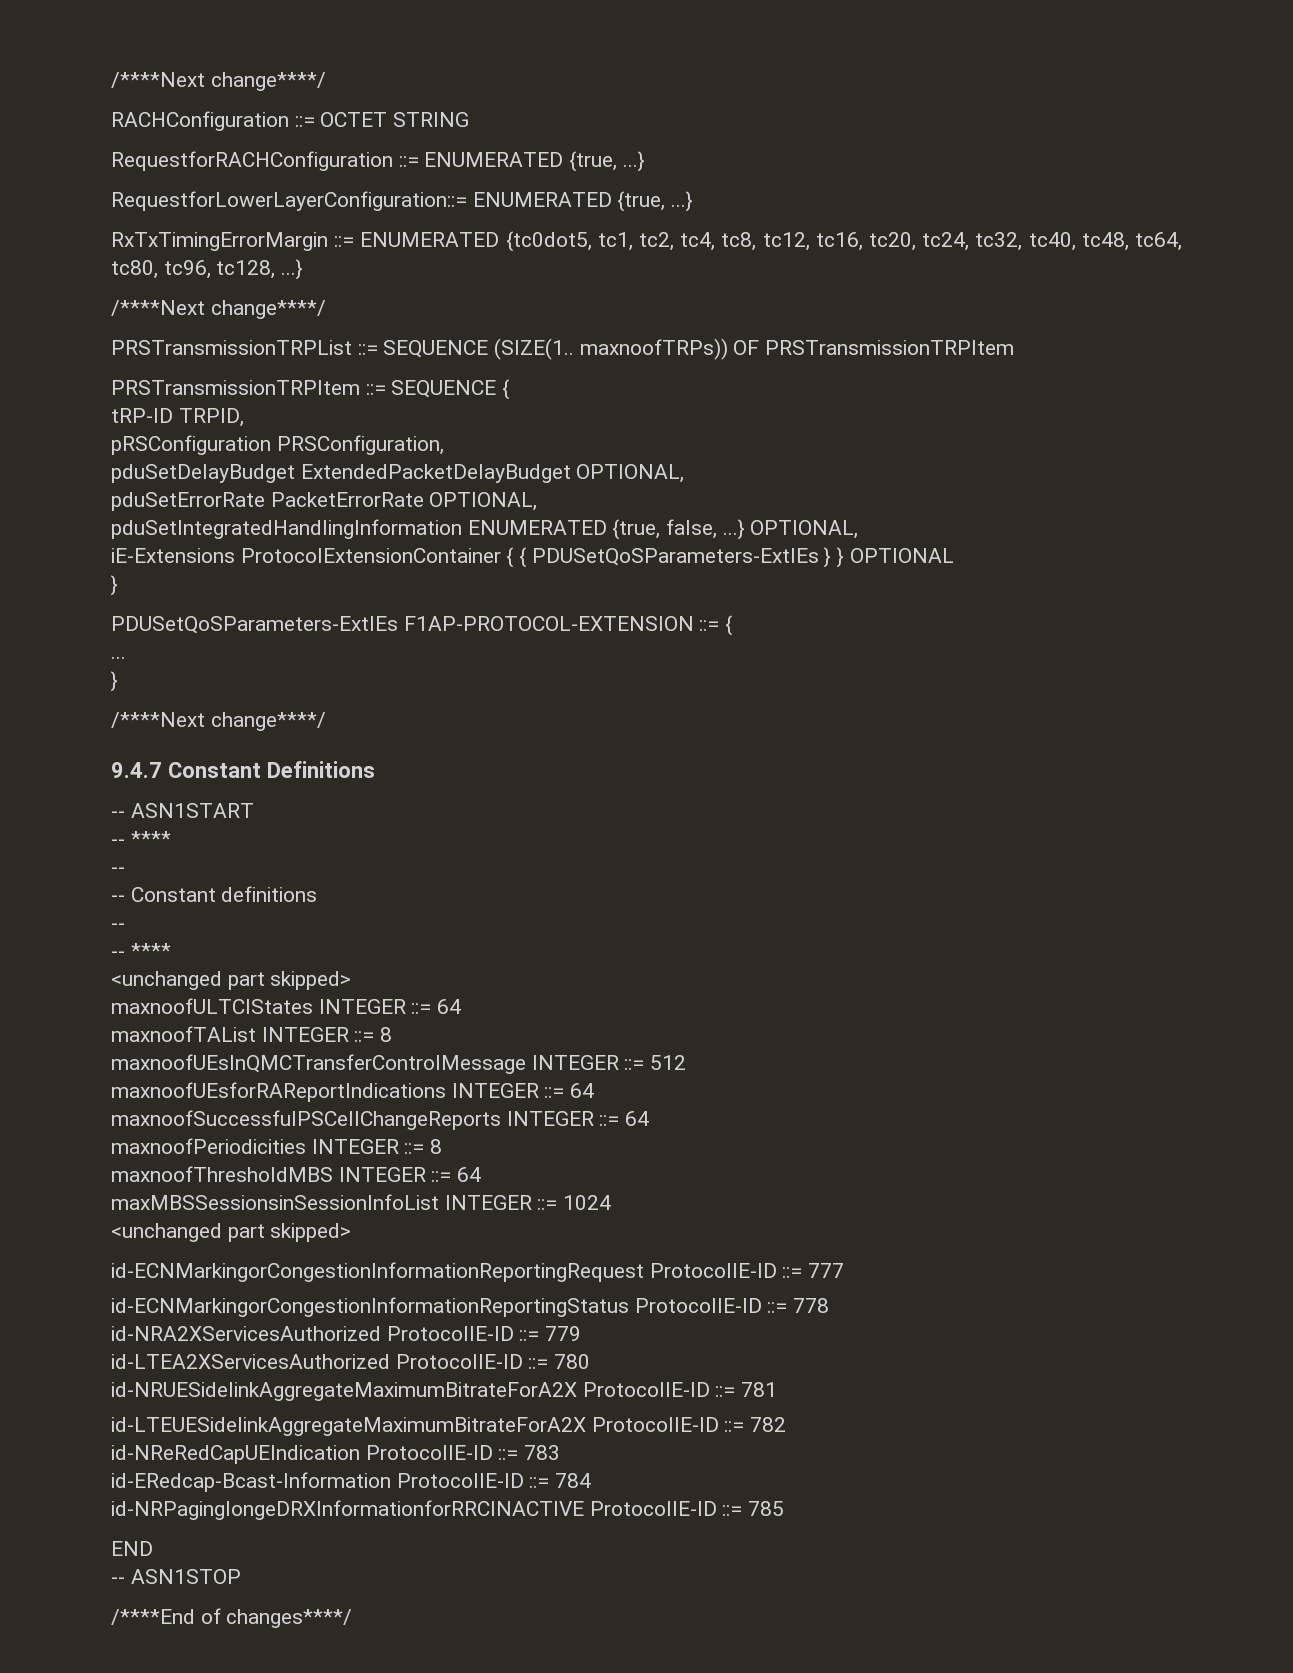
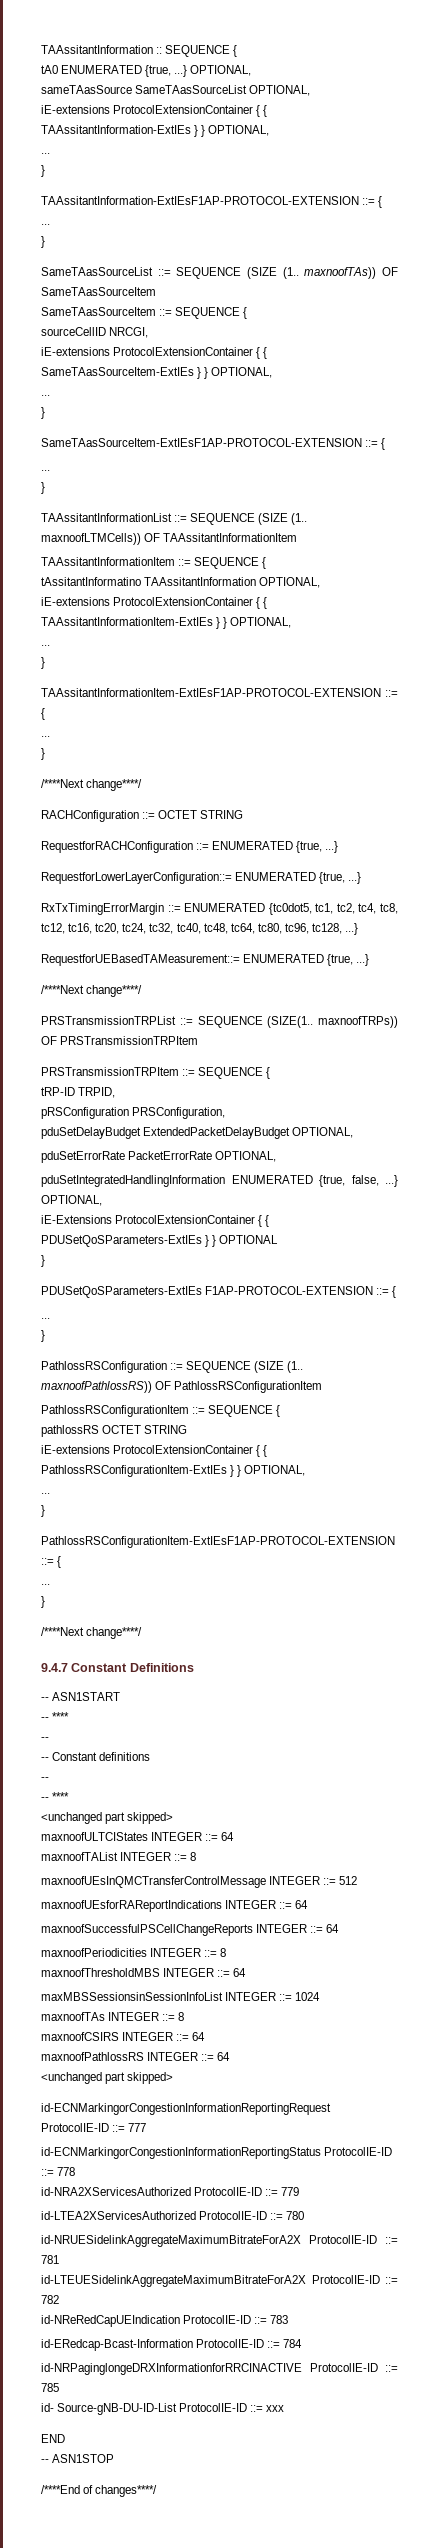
+ TAAssitantInformation :: SEQUENCE {
+ tA0 ENUMERATED {true, ...} OPTIONAL,
+ sameTAasSource SameTAasSourceList OPTIONAL,
+ iE-extensions ProtocolExtensionContainer { { TAAssitantInformation-ExtIEs } } OPTIONAL,
+ ...
+ }
+ TAAssitantInformation-ExtIEsF1AP-PROTOCOL-EXTENSION ::= {
+ ...
+ }
+ SameTAasSourceList ::= SEQUENCE (SIZE (1.. maxnoofTAs)) OF SameTAasSourceItem
+ SameTAasSourceItem ::= SEQUENCE {
+ sourceCellID NRCGI,
+ iE-extensions ProtocolExtensionContainer { { SameTAasSourceItem-ExtIEs } } OPTIONAL,
+ ...
+ }
+ SameTAasSourceItem-ExtIEsF1AP-PROTOCOL-EXTENSION ::= {
+ ...
+ }
+ TAAssitantInformationList ::= SEQUENCE (SIZE (1.. maxnoofLTMCells)) OF TAAssitantInformationItem
+ TAAssitantInformationItem ::= SEQUENCE {
+ tAssitantInformatino TAAssitantInformation OPTIONAL,
+ iE-extensions ProtocolExtensionContainer { { TAAssitantInformationItem-ExtIEs } } OPTIONAL,
+ ...
+ }
+ TAAssitantInformationItem-ExtIEsF1AP-PROTOCOL-EXTENSION ::= {
+ ...
+ }
+ RequestforUEBasedTAMeasurement::= ENUMERATED {true, ...}
+ PathlossRSConfiguration ::= SEQUENCE (SIZE (1.. maxnoofPathlossRS)) OF PathlossRSConfigurationItem
+ PathlossRSConfigurationItem ::= SEQUENCE {
+ pathlossRS OCTET STRING
+ iE-extensions ProtocolExtensionContainer { { PathlossRSConfigurationItem-ExtIEs } } OPTIONAL,
+ ...
+ }
+ PathlossRSConfigurationItem-ExtIEsF1AP-PROTOCOL-EXTENSION ::= {
+ ...
+ }
+ maxnoofTAs INTEGER ::= 8
+ maxnoofCSIRS INTEGER ::= 64
+ maxnoofPathlossRS INTEGER ::= 64
+ id- Source-gNB-DU-ID-List ProtocolIE-ID ::= xxx

